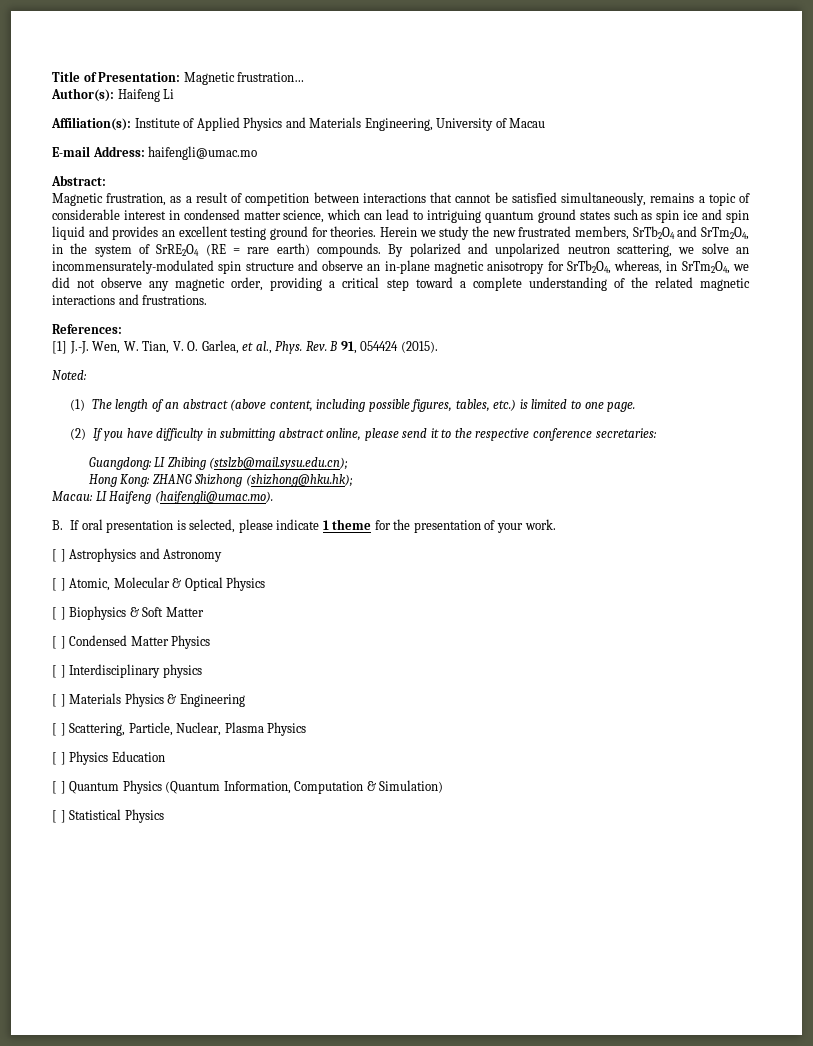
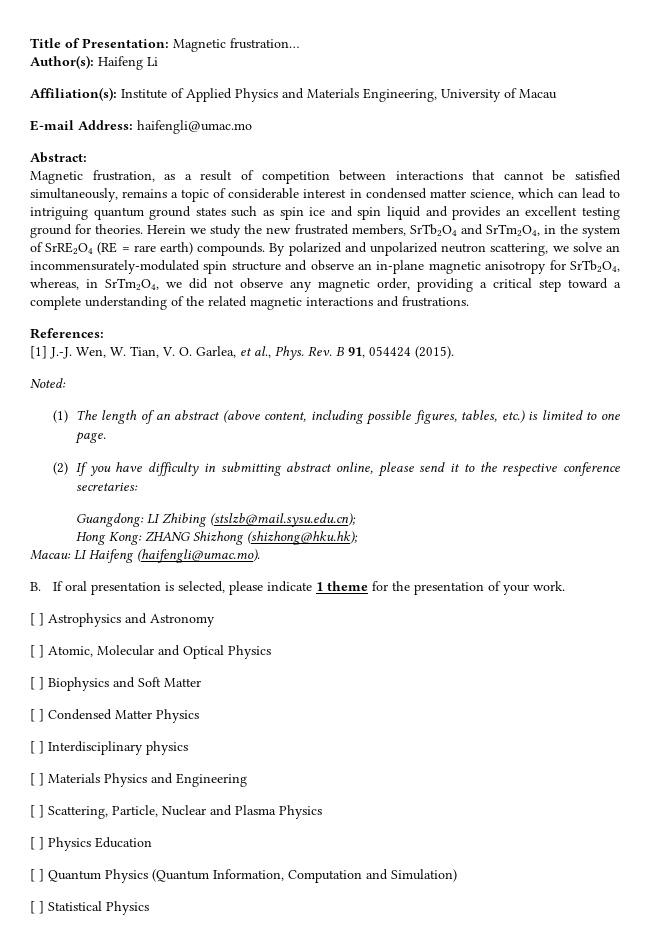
- [ ] Atomic, Molecular & Optical Physics
+ [ ] Atomic, Molecular and Optical Physics
- [ ] Biophysics & Soft Matter
+ [ ] Biophysics and Soft Matter
- [ ] Materials Physics & Engineering
+ [ ] Materials Physics and Engineering
- [ ] Scattering, Particle, Nuclear, Plasma Physics
+ [ ] Scattering, Particle, Nuclear and Plasma Physics
- [ ] Quantum Physics (Quantum Information, Computation & Simulation)
+ [ ] Quantum Physics (Quantum Information, Computation and Simulation)

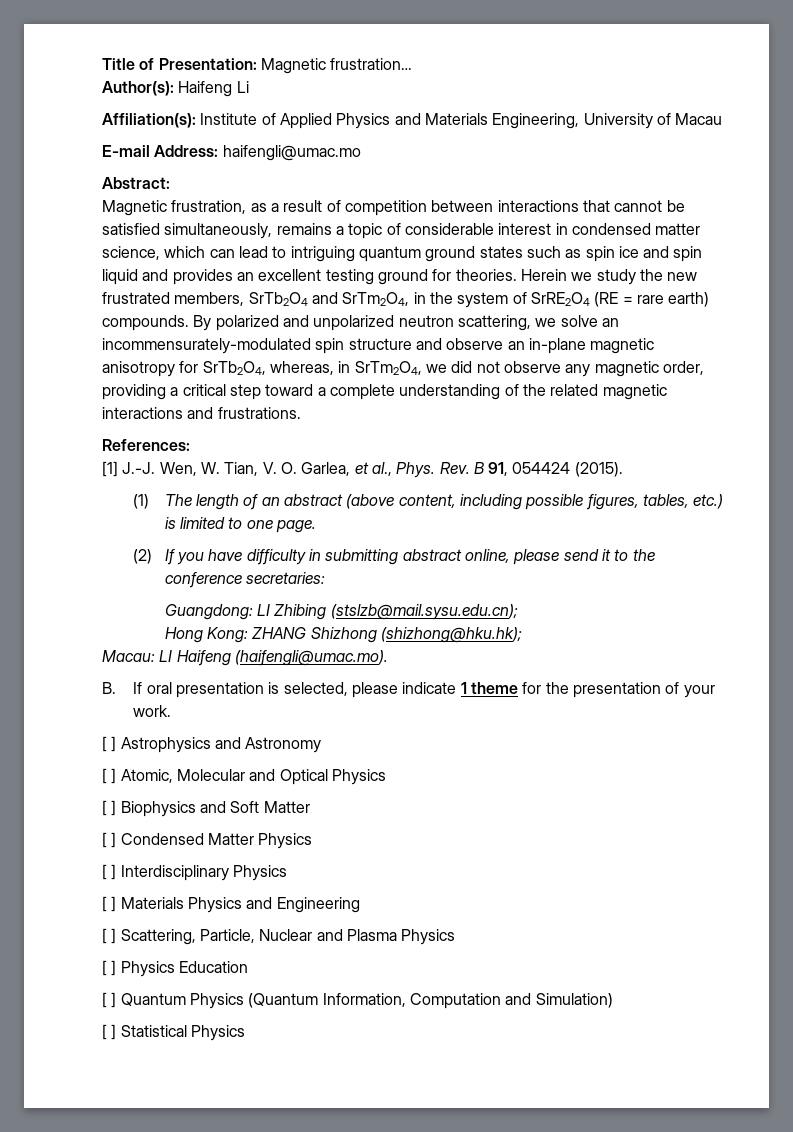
- Noted:
- (2) If you have difficulty in submitting abstract online, please send it to the respective conference secretaries:
+ (2) If you have difficulty in submitting abstract online, please send it to the conference secretaries:
- [ ] Interdisciplinary physics
+ [ ] Interdisciplinary Physics

